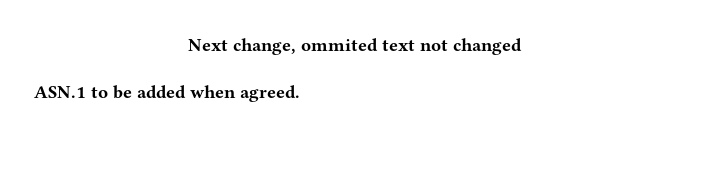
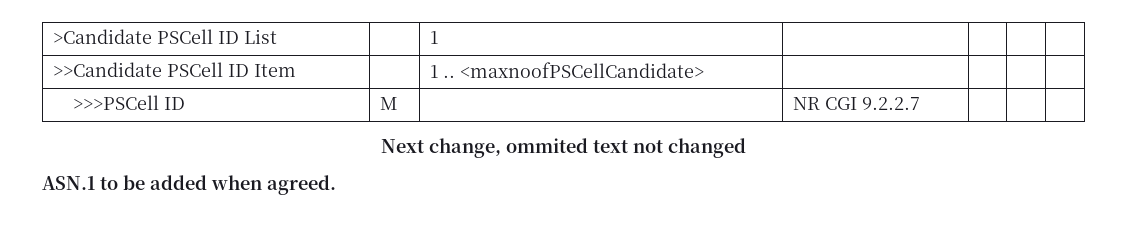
+ >Candidate PSCell ID List | | 1 | | | |
+ >>Candidate PSCell ID Item | | 1 .. <maxnoofPSCellCandidate> | | | |
+ >>>PSCell ID | M | | NR CGI 9.2.2.7 | | |

